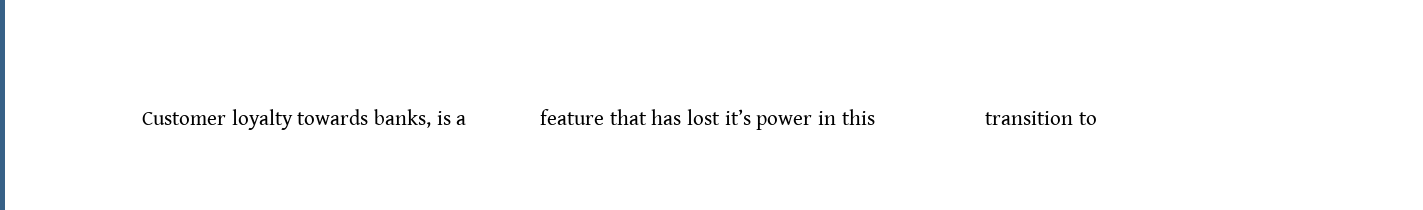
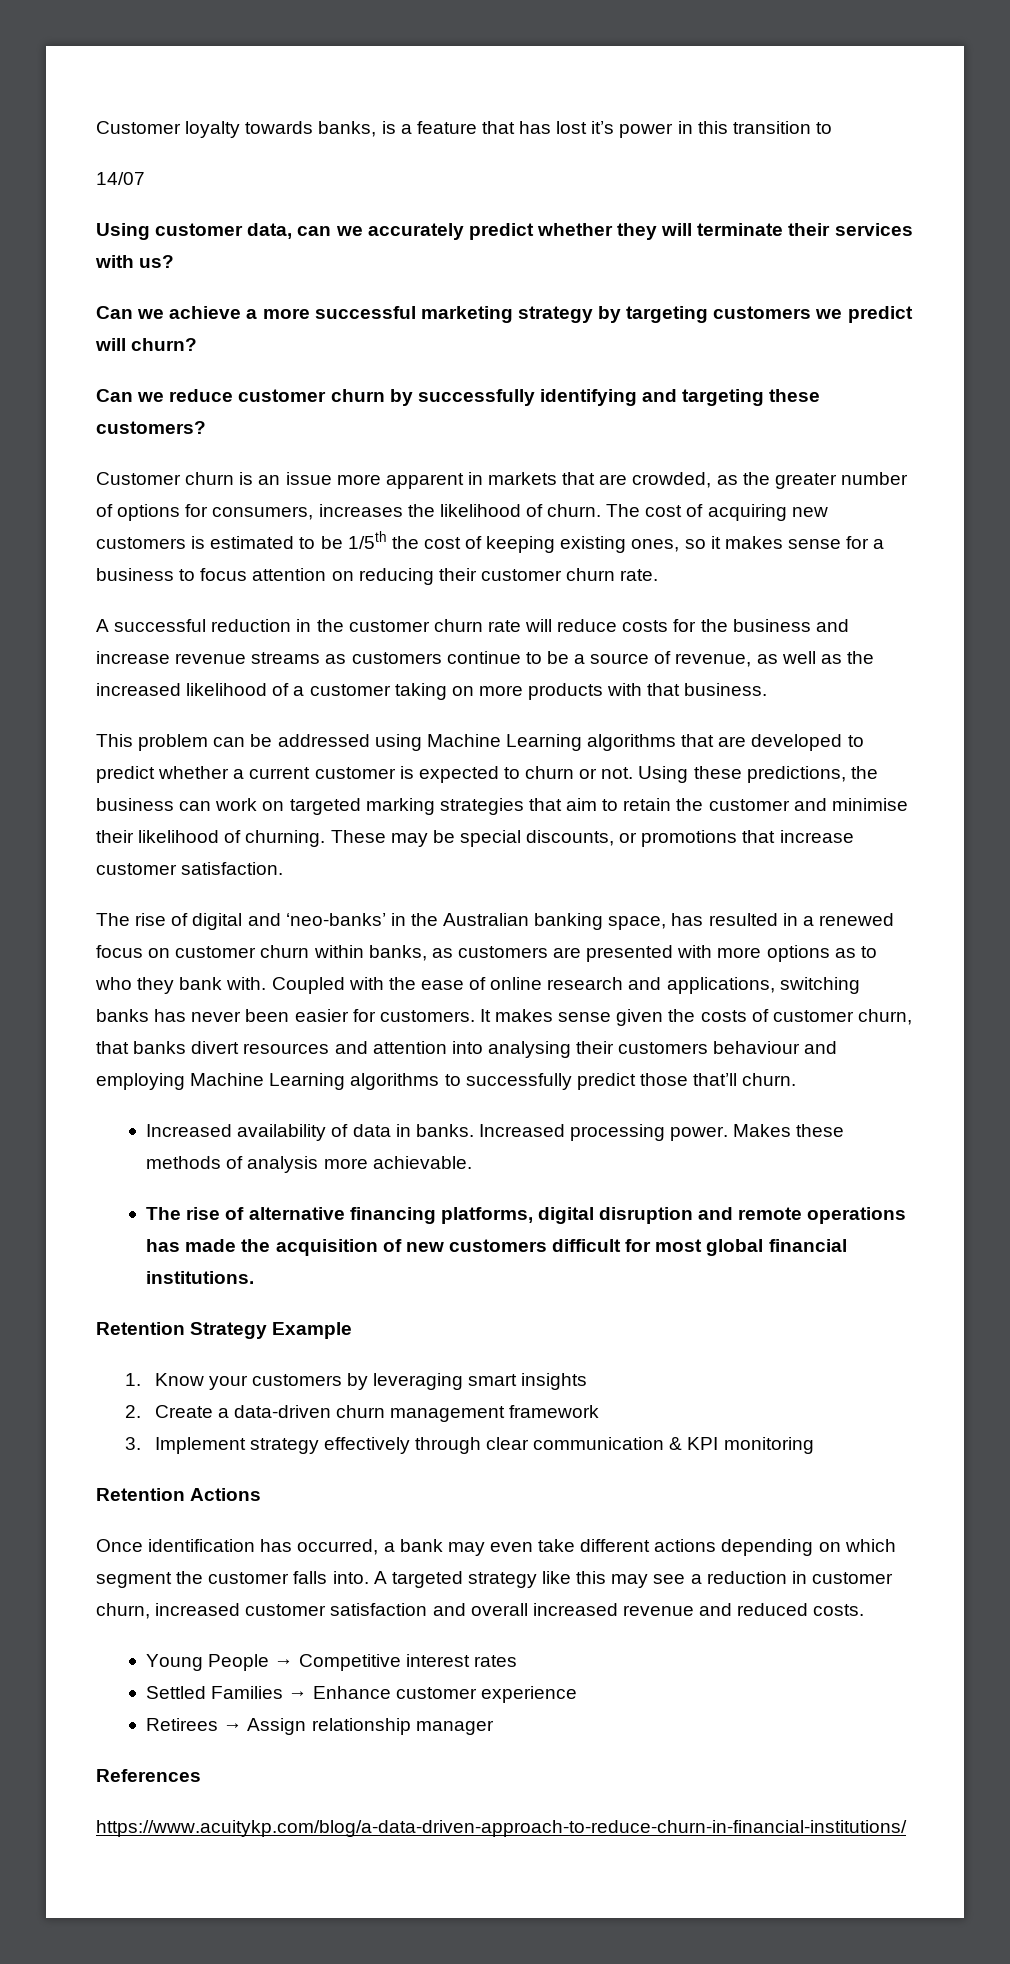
+ 14/07
+ Using customer data, can we accurately predict whether they will terminate their services with us?
+ Can we achieve a more successful marketing strategy by targeting customers we predict will churn?
+ Can we reduce customer churn by successfully identifying and targeting these customers?
+ Customer churn is an issue more apparent in markets that are crowded, as the greater number of options for consumers, increases the likelihood of churn. The cost of acquiring new customers is estimated to be 1/5th the cost of keeping existing ones, so it makes sense for a business to focus attention on reducing their customer churn rate.
+ A successful reduction in the customer churn rate will reduce costs for the business and increase revenue streams as customers continue to be a source of revenue, as well as the increased likelihood of a customer taking on more products with that business.
+ This problem can be addressed using Machine Learning algorithms that are developed to predict whether a current customer is expected to churn or not. Using these predictions, the business can work on targeted marking strategies that aim to retain the customer and minimise their likelihood of churning. These may be special discounts, or promotions that increase customer satisfaction.
+ The rise of digital and ‘neo-banks’ in the Australian banking space, has resulted in a renewed focus on customer churn within banks, as customers are presented with more options as to who they bank with. Coupled with the ease of online research and applications, switching banks has never been easier for customers. It makes sense given the costs of customer churn, that banks divert resources and attention into analysing their customers behaviour and employing Machine Learning algorithms to successfully predict those that’ll churn.
+ Increased availability of data in banks. Increased processing power. Makes these methods of analysis more achievable.
+ The rise of alternative financing platforms, digital disruption and remote operations has made the acquisition of new customers difficult for most global financial institutions.
+ Retention Strategy Example
+ 1. Know your customers by leveraging smart insights
+ 2. Create a data-driven churn management framework
+ 3. Implement strategy effectively through clear communication & KPI monitoring
+ Retention Actions
+ Once identification has occurred, a bank may even take different actions depending on which segment the customer falls into. A targeted strategy like this may see a reduction in customer churn, increased customer satisfaction and overall increased revenue and reduced costs.
+ Young People → Competitive interest rates
+ Settled Families → Enhance customer experience
+ Retirees → Assign relationship manager
+ References
+ https://www.acuitykp.com/blog/a-data-driven-approach-to-reduce-churn-in-financial-institutions/

